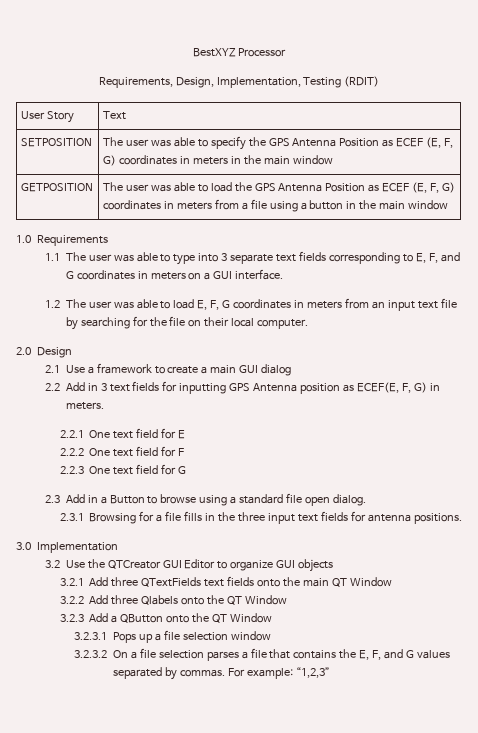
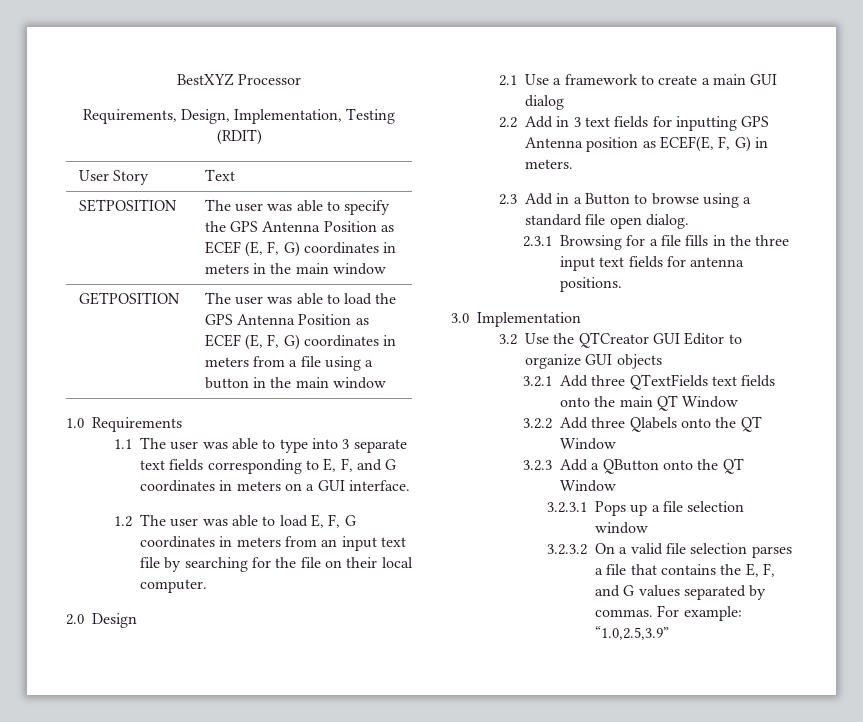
- 2.2.1 One text field for E
- 2.2.2 One text field for F
- 2.2.3 One text field for G
- 3.2.3.2 On a file selection parses a file that contains the E, F, and G values separated by commas.
+ 3.2.3.2 On a valid file selection parses a file that contains the E, F, and G values separated by commas.
- For example: “1,2,3”
+ For example: “1.0,2.5,3.9”

